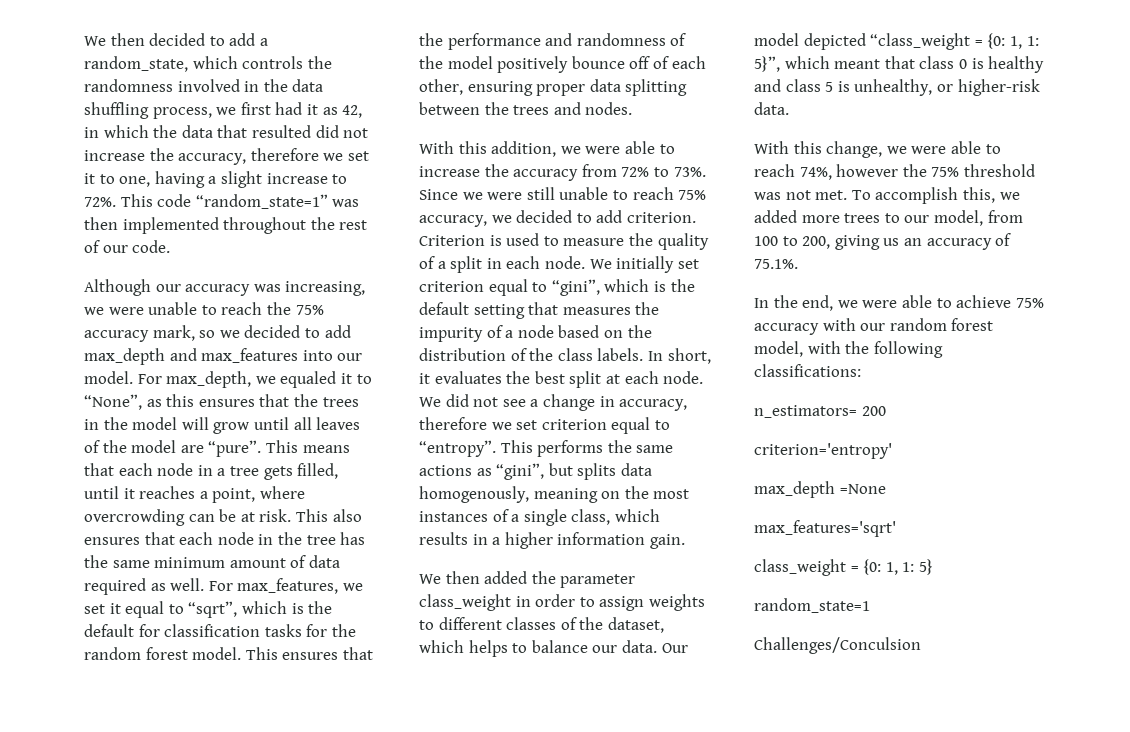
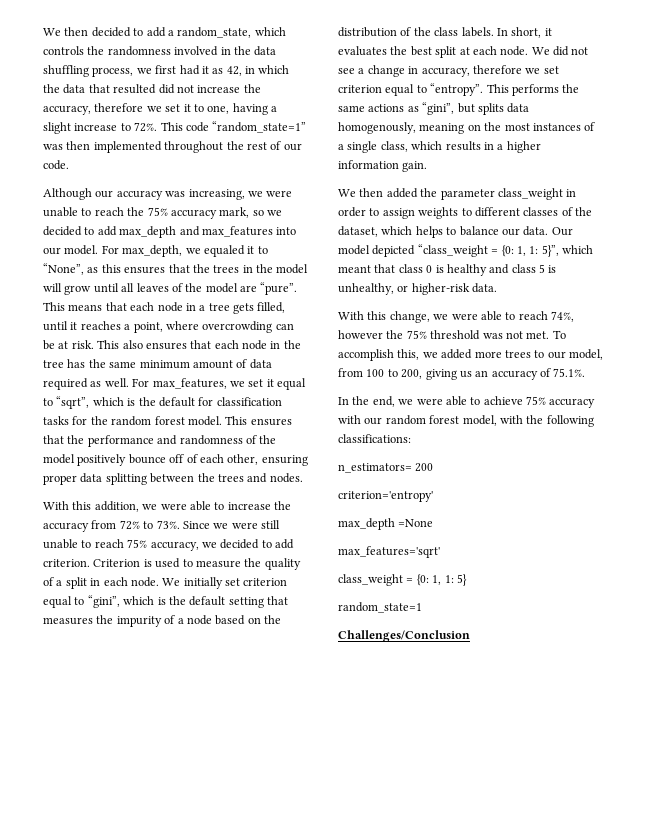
- Challenges/Conculsion
+ Challenges/Conclusion

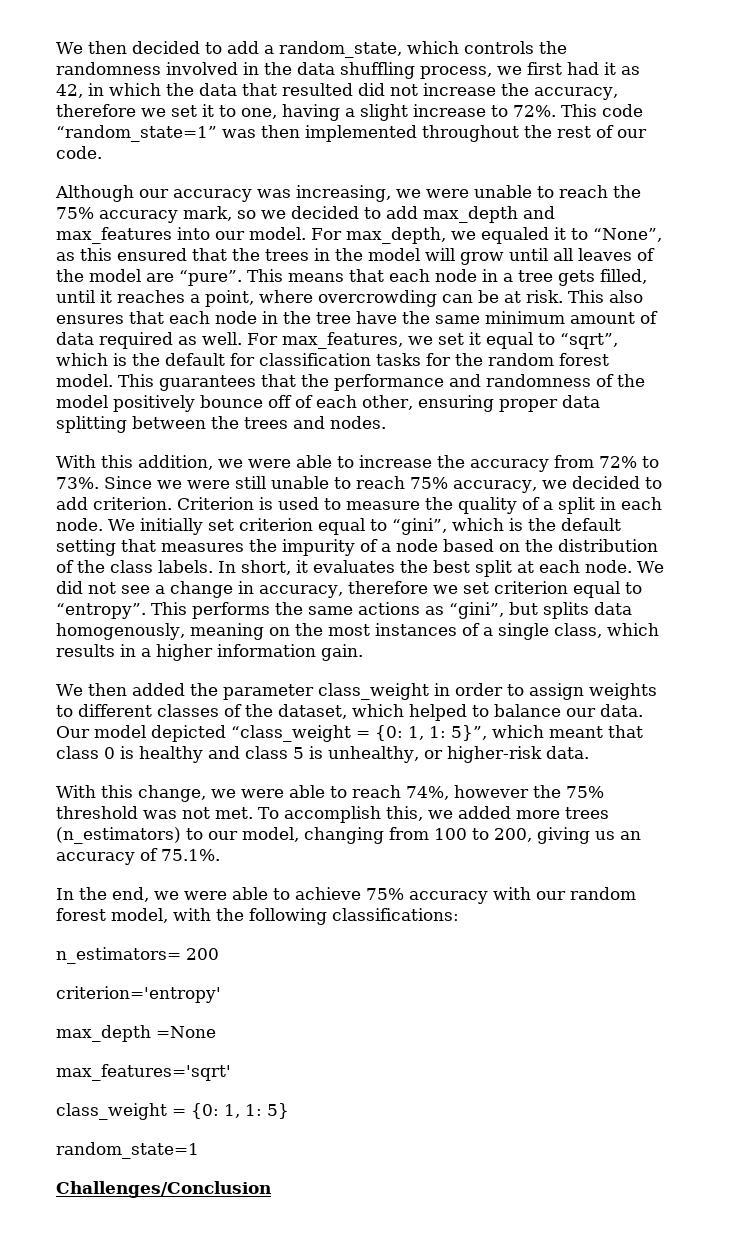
- For max_depth, we equaled it to “None”, as this ensures that the trees in the model will grow until all leaves of the model are “pure”.
+ For max_depth, we equaled it to “None”, as this ensured that the trees in the model will grow until all leaves of the model are “pure”.
- This also ensures that each node in the tree has the same minimum amount of data required as well.
+ This also ensures that each node in the tree have the same minimum amount of data required as well.
- This ensures that the performance and randomness of the model positively bounce off of each other, ensuring proper data splitting between the trees and nodes.
+ This guarantees that the performance and randomness of the model positively bounce off of each other, ensuring proper data splitting between the trees and nodes.
- We then added the parameter class_weight in order to assign weights to different classes of the dataset, which helps to balance our data.
+ We then added the parameter class_weight in order to assign weights to different classes of the dataset, which helped to balance our data.
- To accomplish this, we added more trees to our model, from 100 to 200, giving us an accuracy of 75.1%.
+ To accomplish this, we added more trees (n_estimators) to our model, changing from 100 to 200, giving us an accuracy of 75.1%.

